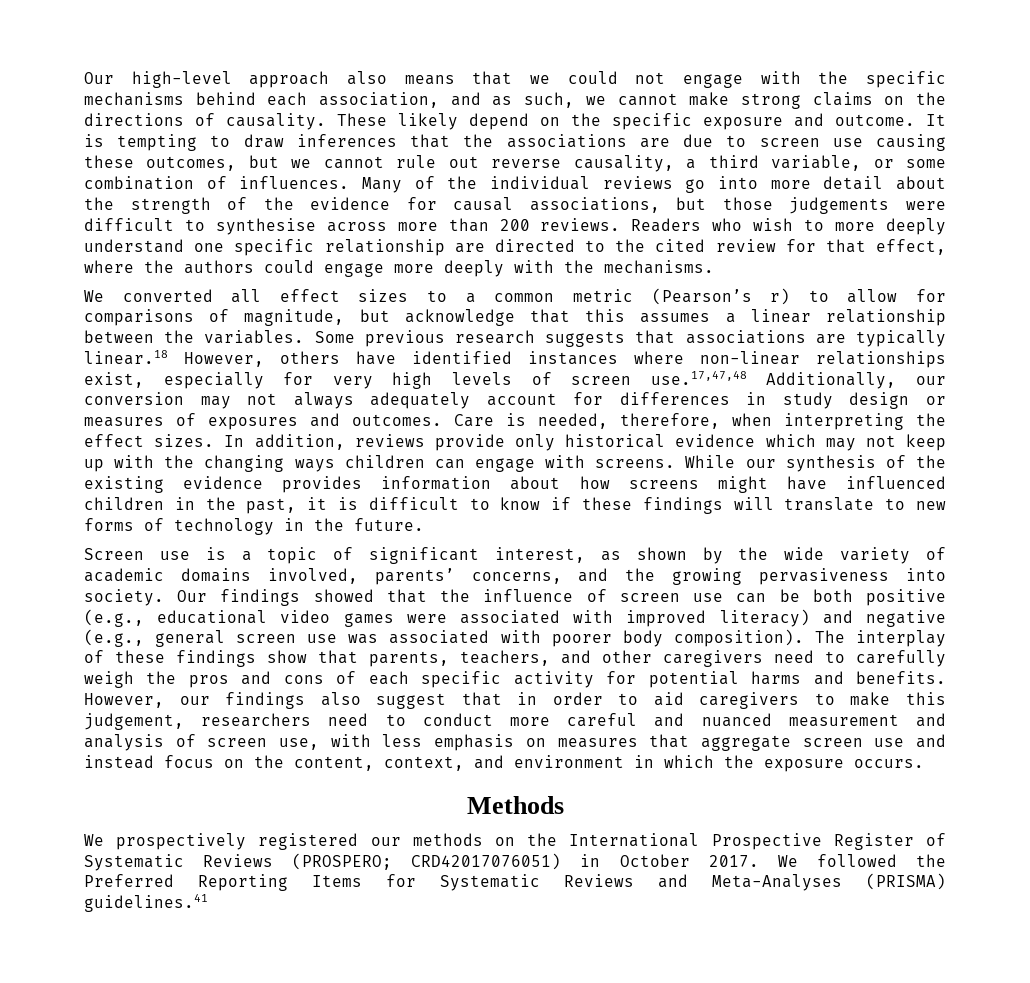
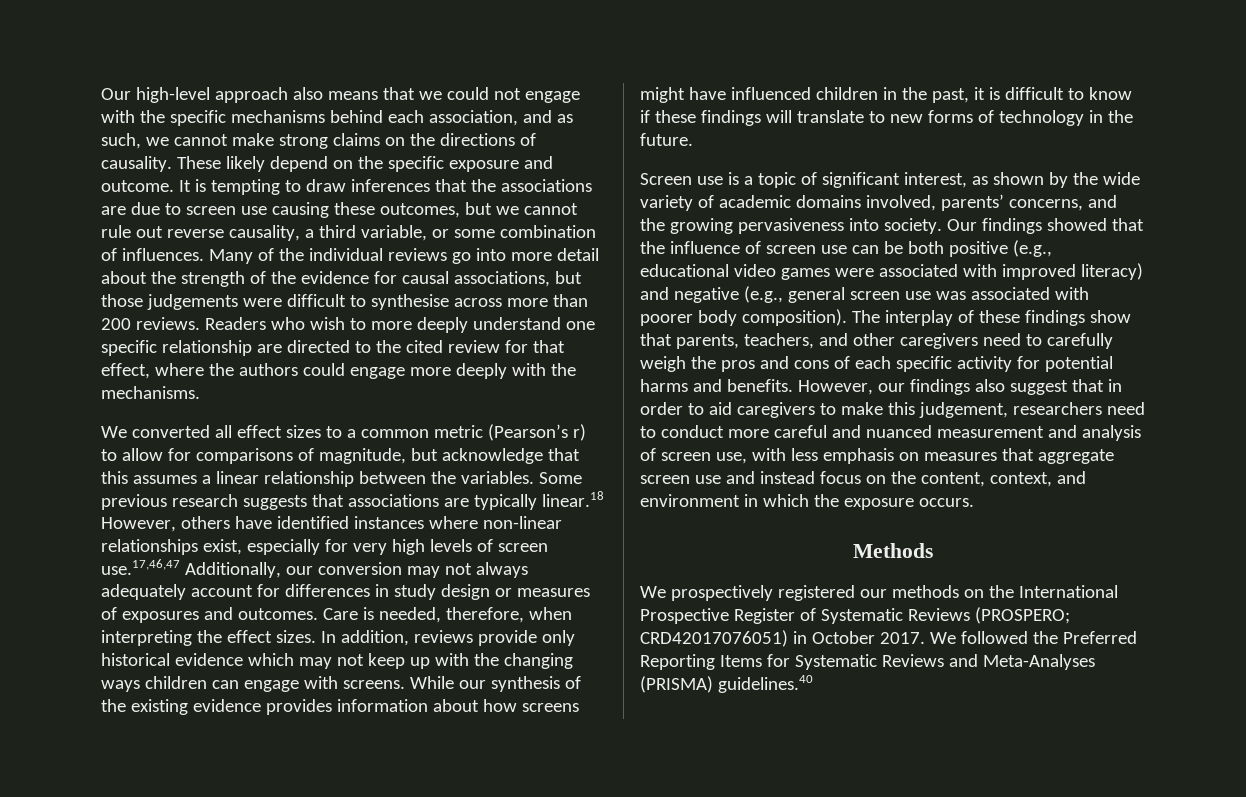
- Some previous research suggests that associations are typically linear.18 However, others have identified instances where non-linear relationships exist, especially for very high levels of screen use.17,47,48 Additionally, our conversion may not always adequately account for differences in study design or measures of exposures and outcomes.
+ Some previous research suggests that associations are typically linear.18 However, others have identified instances where non-linear relationships exist, especially for very high levels of screen use.17,46,47 Additionally, our conversion may not always adequately account for differences in study design or measures of exposures and outcomes.
- We followed the Preferred Reporting Items for Systematic Reviews and Meta-Analyses (PRISMA) guidelines.41
+ We followed the Preferred Reporting Items for Systematic Reviews and Meta-Analyses (PRISMA) guidelines.40

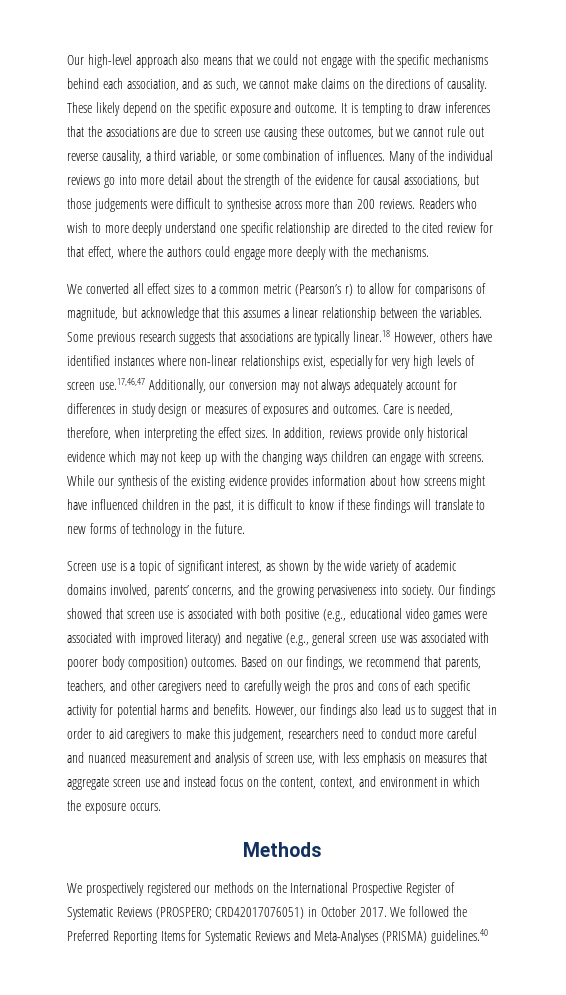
- Our high-level approach also means that we could not engage with the specific mechanisms behind each association, and as such, we cannot make strong claims on the directions of causality.
+ Our high-level approach also means that we could not engage with the specific mechanisms behind each association, and as such, we cannot make claims on the directions of causality.
- Our findings showed that the influence of screen use can be both positive (e.g., educational video games were associated with improved literacy) and negative (e.g., general screen use was associated with poorer body composition). The interplay of these findings show that parents, teachers, and other caregivers need to carefully weigh the pros and cons of each specific activity for potential harms and benefits.
+ Our findings showed that screen use is associated with both positive (e.g., educational video games were associated with improved literacy) and negative (e.g., general screen use was associated with poorer body composition) outcomes. Based on our findings, we recommend that parents, teachers, and other caregivers need to carefully weigh the pros and cons of each specific activity for potential harms and benefits.
- However, our findings also suggest that in order to aid caregivers to make this judgement, researchers need to conduct more careful and nuanced measurement and analysis of screen use, with less emphasis on measures that aggregate screen use and instead focus on the content, context, and environment in which the exposure occurs.
+ However, our findings also lead us to suggest that in order to aid caregivers to make this judgement, researchers need to conduct more careful and nuanced measurement and analysis of screen use, with less emphasis on measures that aggregate screen use and instead focus on the content, context, and environment in which the exposure occurs.

